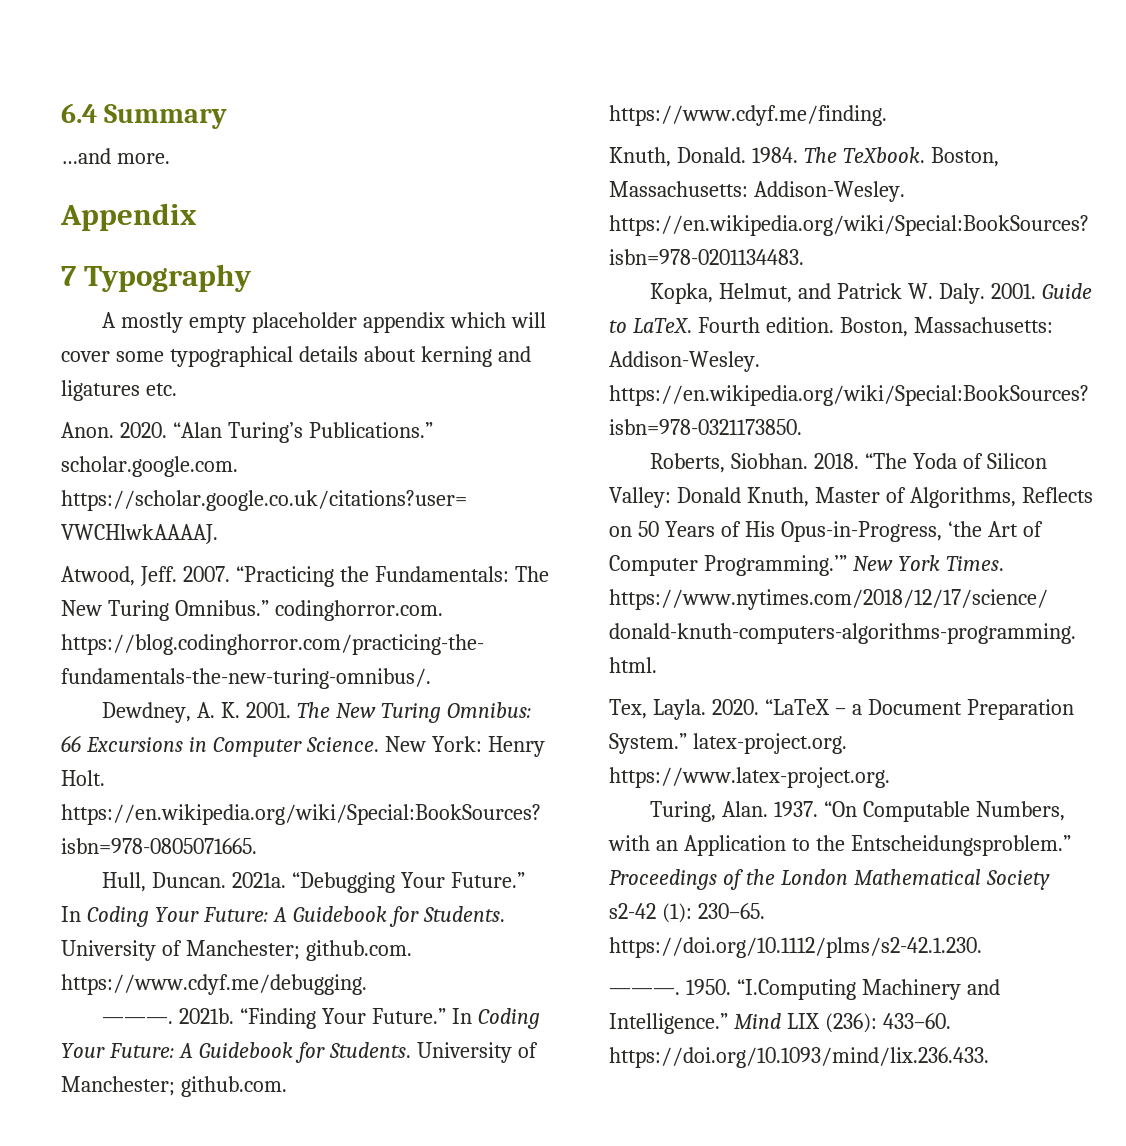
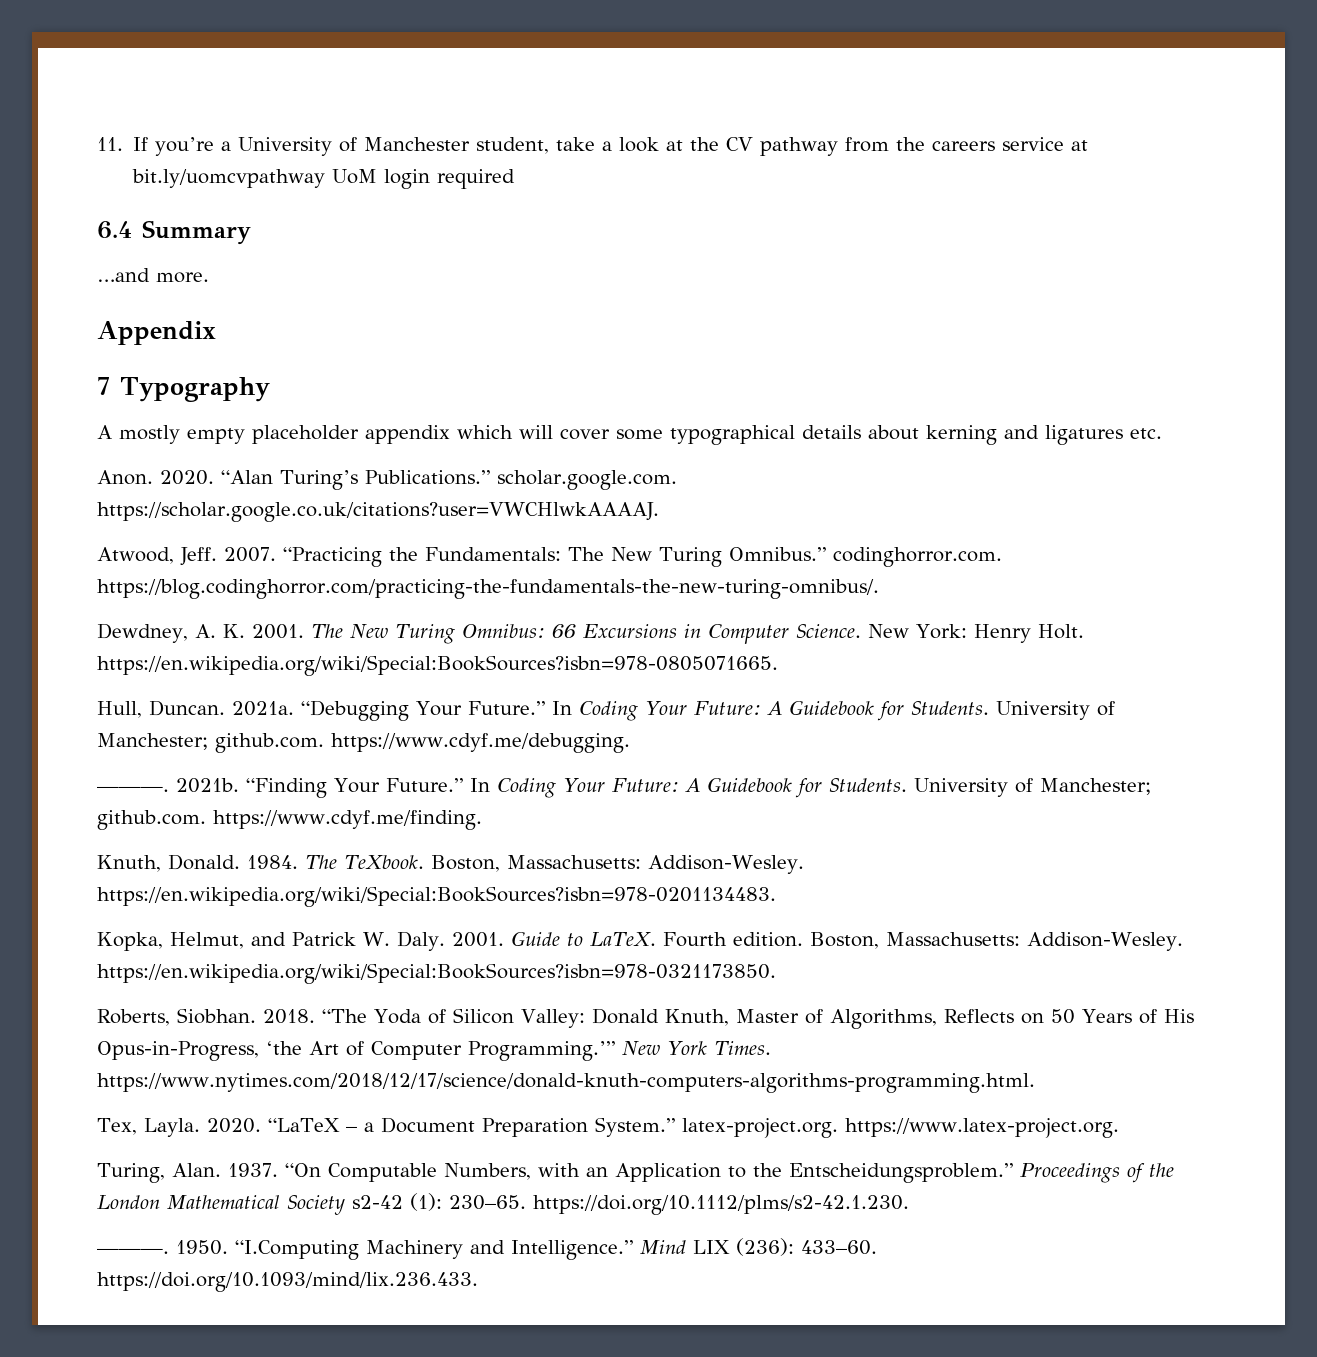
+ 11. If you’re a University of Manchester student, take a look at the CV pathway from the careers service at bit.ly/uomcvpathway UoM login required

